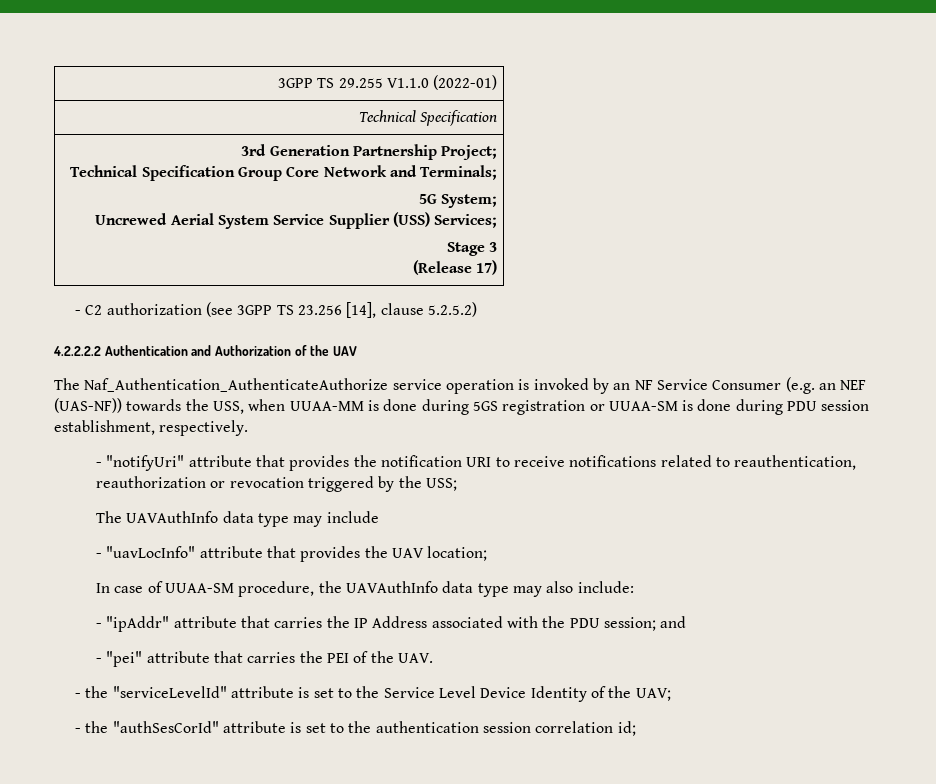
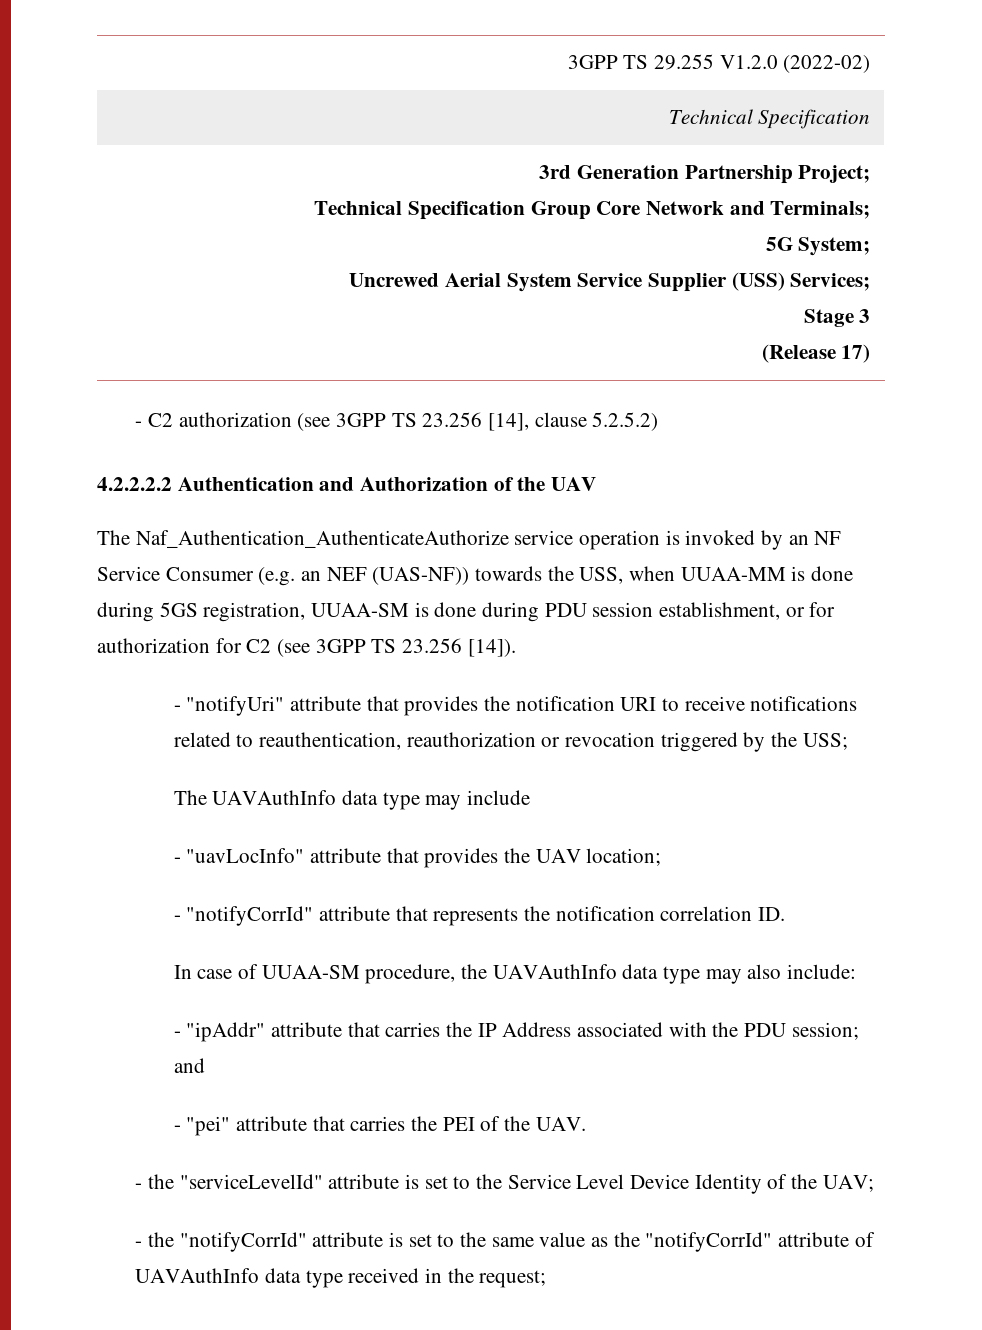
- 3GPP TS 29.255 V1.1.0 (2022-01)
+ 3GPP TS 29.255 V1.2.0 (2022-02)
- The Naf_Authentication_AuthenticateAuthorize service operation is invoked by an NF Service Consumer (e.g. an NEF (UAS-NF)) towards the USS, when UUAA-MM is done during 5GS registration or UUAA-SM is done during PDU session establishment, respectively.
+ The Naf_Authentication_AuthenticateAuthorize service operation is invoked by an NF Service Consumer (e.g. an NEF (UAS-NF)) towards the USS, when UUAA-MM is done during 5GS registration, UUAA-SM is done during PDU session establishment, or for authorization for C2 (see 3GPP TS 23.256 [14]).
+ - "notifyCorrId" attribute that represents the notification correlation ID.
- - the "authSesCorId" attribute is set to the authentication session correlation id;
+ - the "notifyCorrId" attribute is set to the same value as the "notifyCorrId" attribute of UAVAuthInfo data type received in the request;

